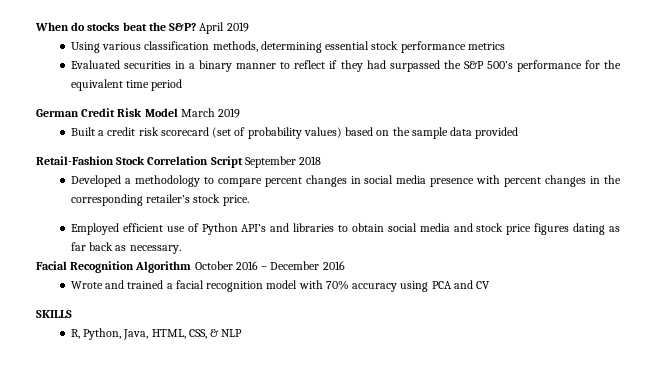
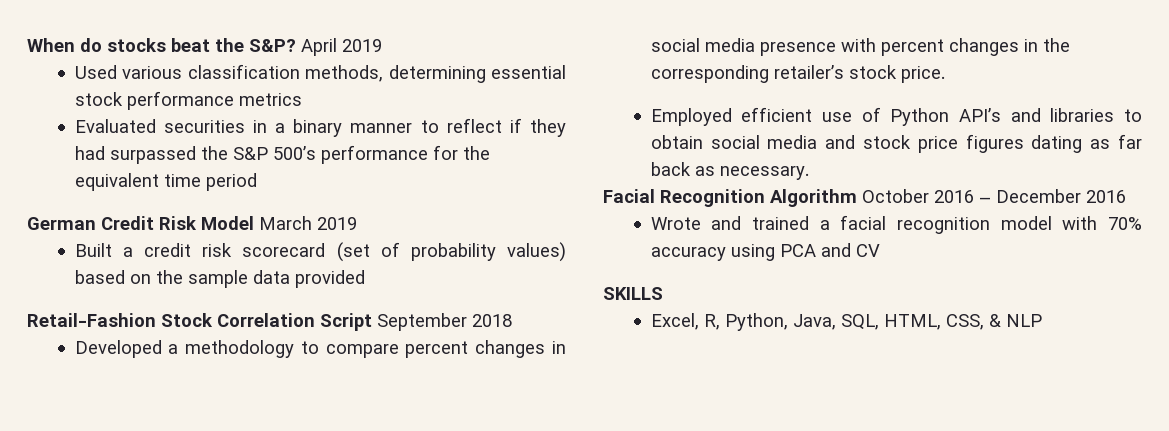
- Using various classification methods, determining essential stock performance metrics
+ Used various classification methods, determining essential stock performance metrics
- R, Python, Java, HTML, CSS, & NLP
+ Excel, R, Python, Java, SQL, HTML, CSS, & NLP

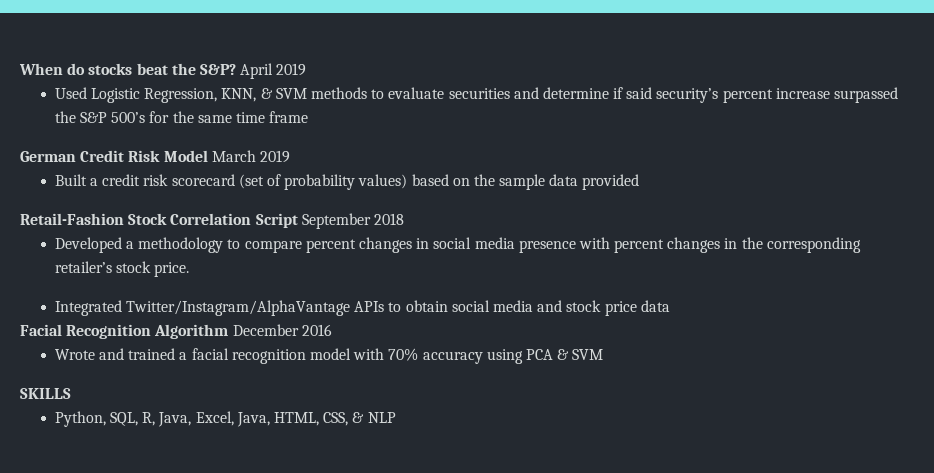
- Used various classification methods, determining essential stock performance metrics
- Evaluated securities in a binary manner to reflect if they had surpassed the S&P 500’s performance for the equivalent time period
+ Used Logistic Regression, KNN, & SVM methods to evaluate securities and determine if said security’s percent increase surpassed the S&P 500’s for the same time frame
- Employed efficient use of Python API’s and libraries to obtain social media and stock price figures dating as far back as necessary.
+ Integrated Twitter/Instagram/AlphaVantage APIs to obtain social media and stock price data
- Facial Recognition Algorithm October 2016 – December 2016
+ Facial Recognition Algorithm December 2016
- Wrote and trained a facial recognition model with 70% accuracy using PCA and CV
+ Wrote and trained a facial recognition model with 70% accuracy using PCA & SVM
- Excel, R, Python, Java, SQL, HTML, CSS, & NLP
+ Python, SQL, R, Java, Excel, Java, HTML, CSS, & NLP

